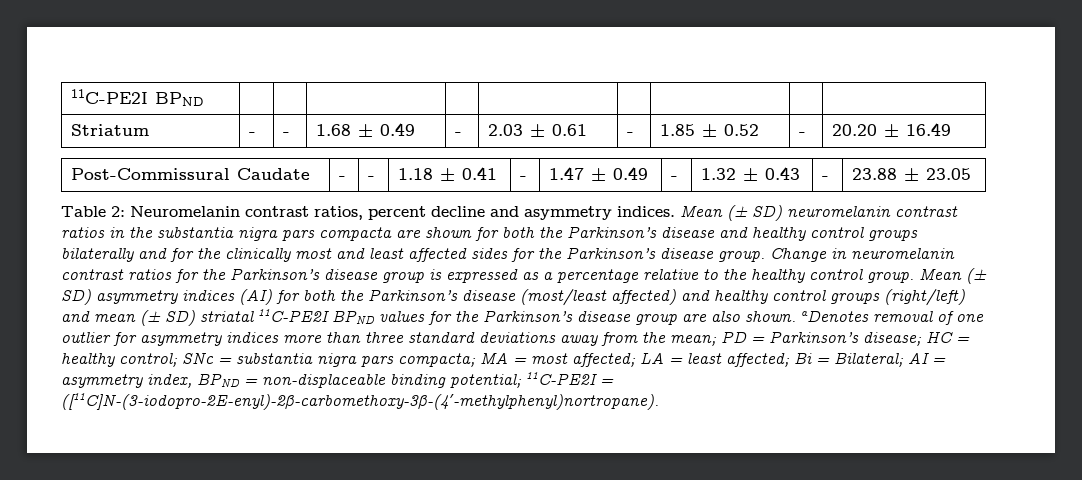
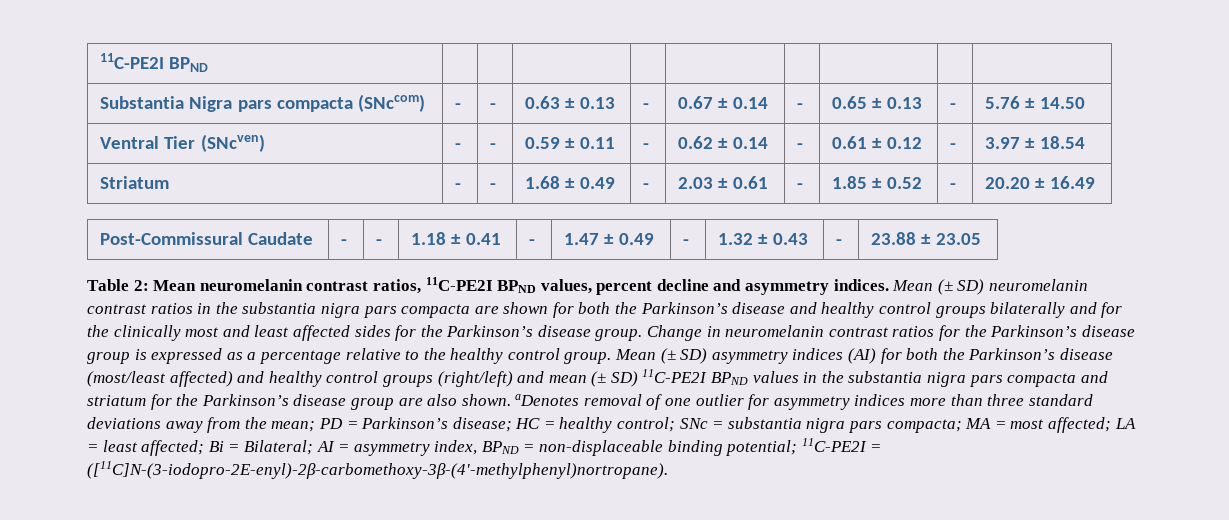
+ Substantia Nigra pars compacta (SNccom) | - | - | 0.63 ± 0.13 | - | 0.67 ± 0.14 | - | 0.65 ± 0.13 | - | 5.76 ± 14.50
+ Ventral Tier (SNcven) | - | - | 0.59 ± 0.11 | - | 0.62 ± 0.14 | - | 0.61 ± 0.12 | - | 3.97 ± 18.54
- Table 2: Neuromelanin contrast ratios, percent decline and asymmetry indices.
+ Table 2: Mean neuromelanin contrast ratios, 11C-PE2I BPND values, percent decline and asymmetry indices.
- Mean (± SD) asymmetry indices (AI) for both the Parkinson’s disease (most/least affected) and healthy control groups (right/left) and mean (± SD) striatal 11C-PE2I BPND values for the Parkinson’s disease group are also shown. aDenotes removal of one outlier for asymmetry indices more than three standard deviations away from the mean;
+ Mean (± SD) asymmetry indices (AI) for both the Parkinson’s disease (most/least affected) and healthy control groups (right/left) and mean (± SD) 11C-PE2I BPND values in the substantia nigra pars compacta and striatum for the Parkinson’s disease group are also shown. aDenotes removal of one outlier for asymmetry indices more than three standard deviations away from the mean;

